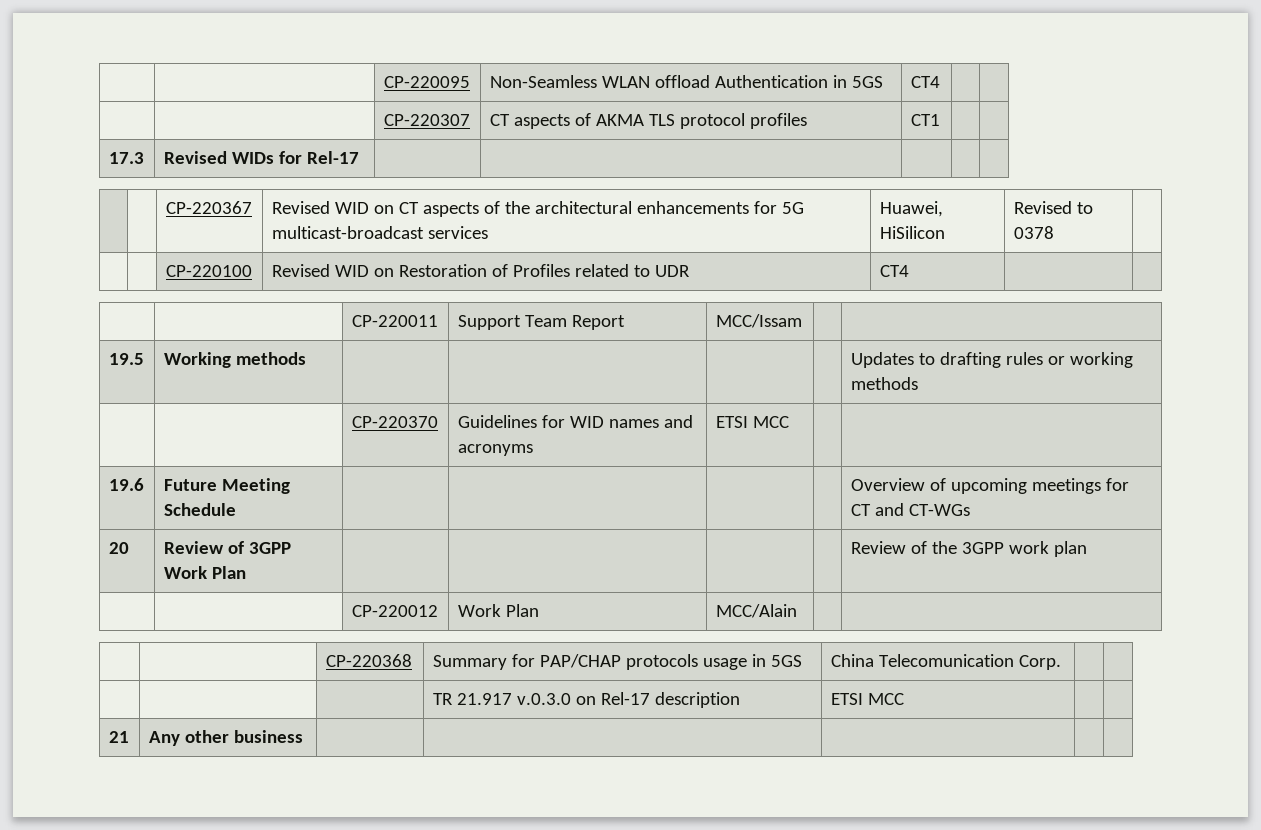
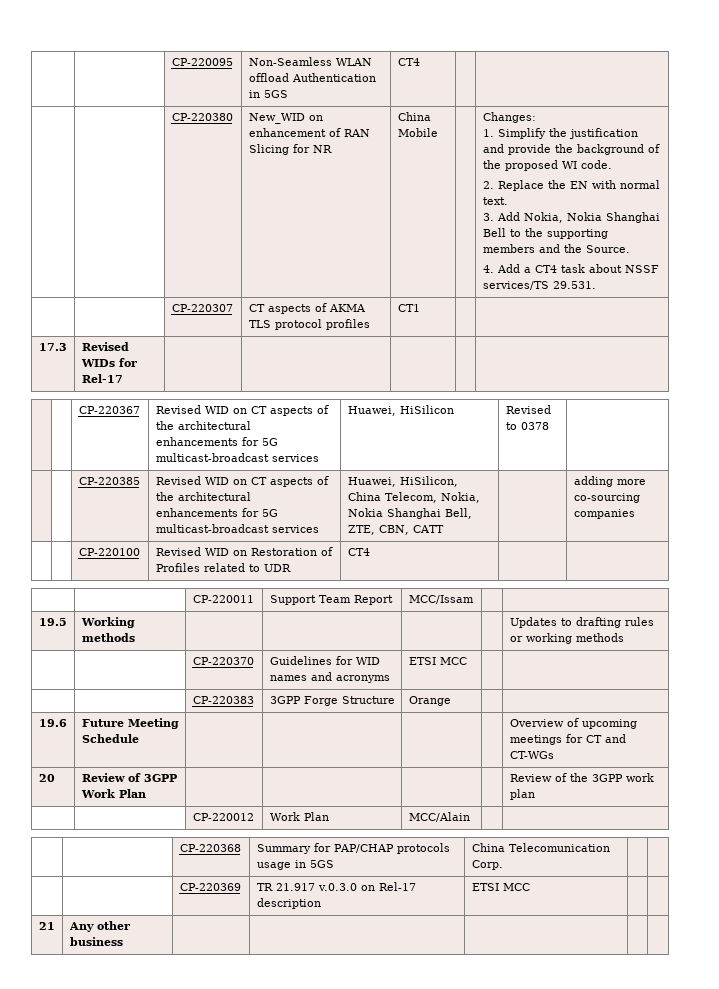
+ CP-220380 | New_WID on enhancement of RAN Slicing for NR | China Mobile | | Changes:
+ 1. Simplify the justification and provide the background of the proposed WI code.
+ 2. Replace the EN with normal text.
+ 3. Add Nokia, Nokia Shanghai Bell to the supporting members and the Source.
+ 4. Add a CT4 task about NSSF services/TS 29.531.
+ | | CP-220385 | Revised WID on CT aspects of the architectural enhancements for 5G multicast-broadcast services | Huawei, HiSilicon, China Telecom, Nokia, Nokia Shanghai Bell, ZTE, CBN, CATT | | adding more co-sourcing companies
+ | | CP-220383 | 3GPP Forge Structure | Orange | |
- | | | TR 21.917 v.0.3.0 on Rel-17 description | ETSI MCC | |
+ | | CP-220369 | TR 21.917 v.0.3.0 on Rel-17 description | ETSI MCC | |

